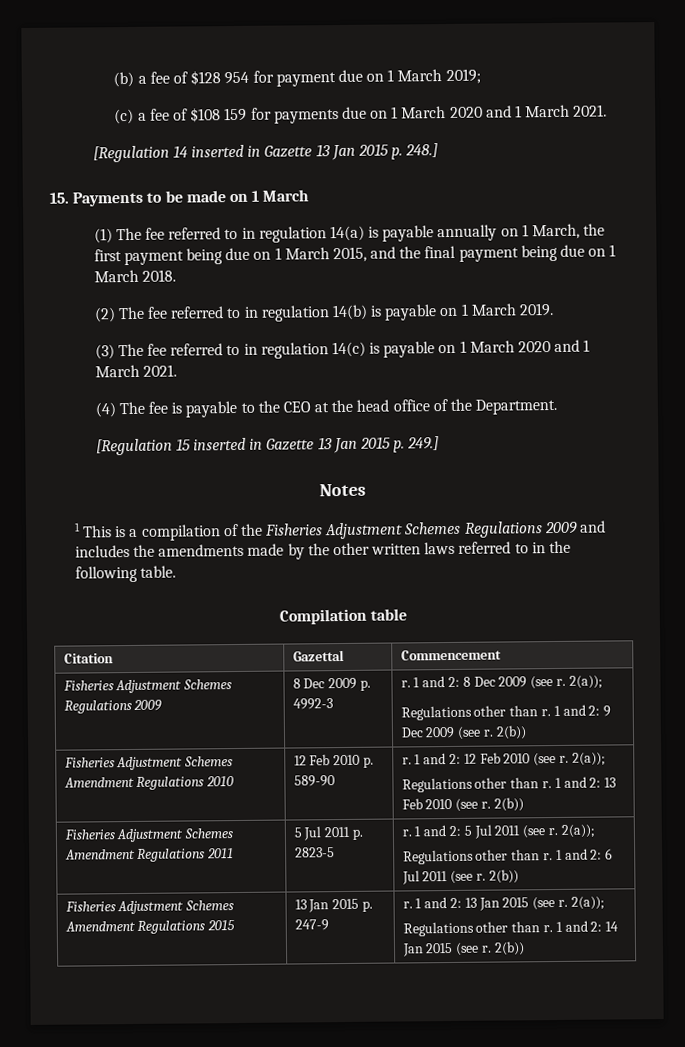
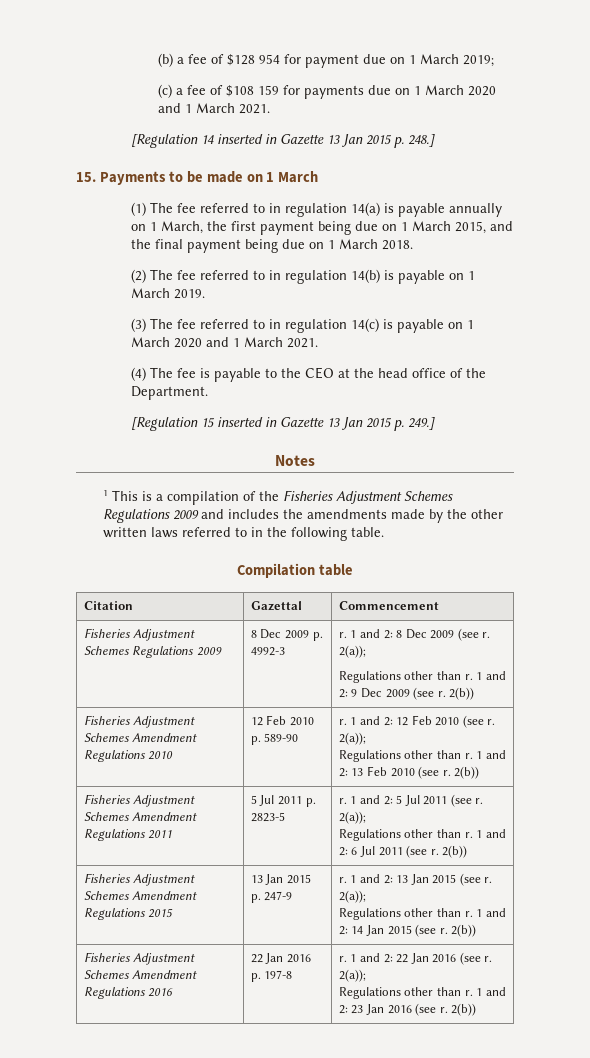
+ Fisheries Adjustment Schemes Amendment Regulations 2016 | 22 Jan 2016 p. 197-8 | r. 1 and 2: 22 Jan 2016 (see r. 2(a));
+ Regulations other than r. 1 and 2: 23 Jan 2016 (see r. 2(b))

